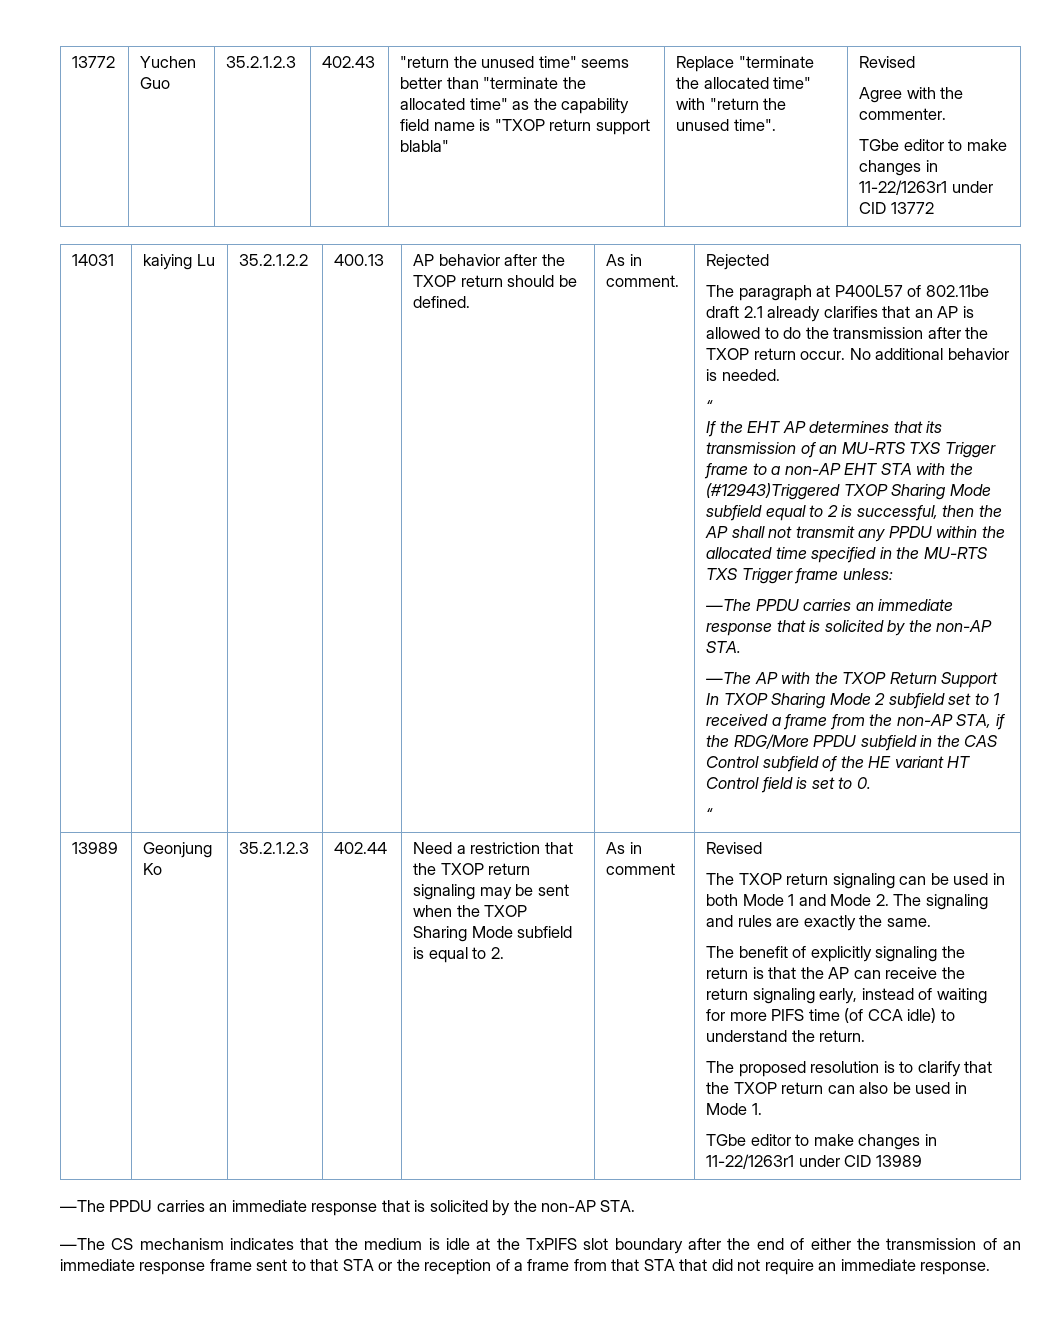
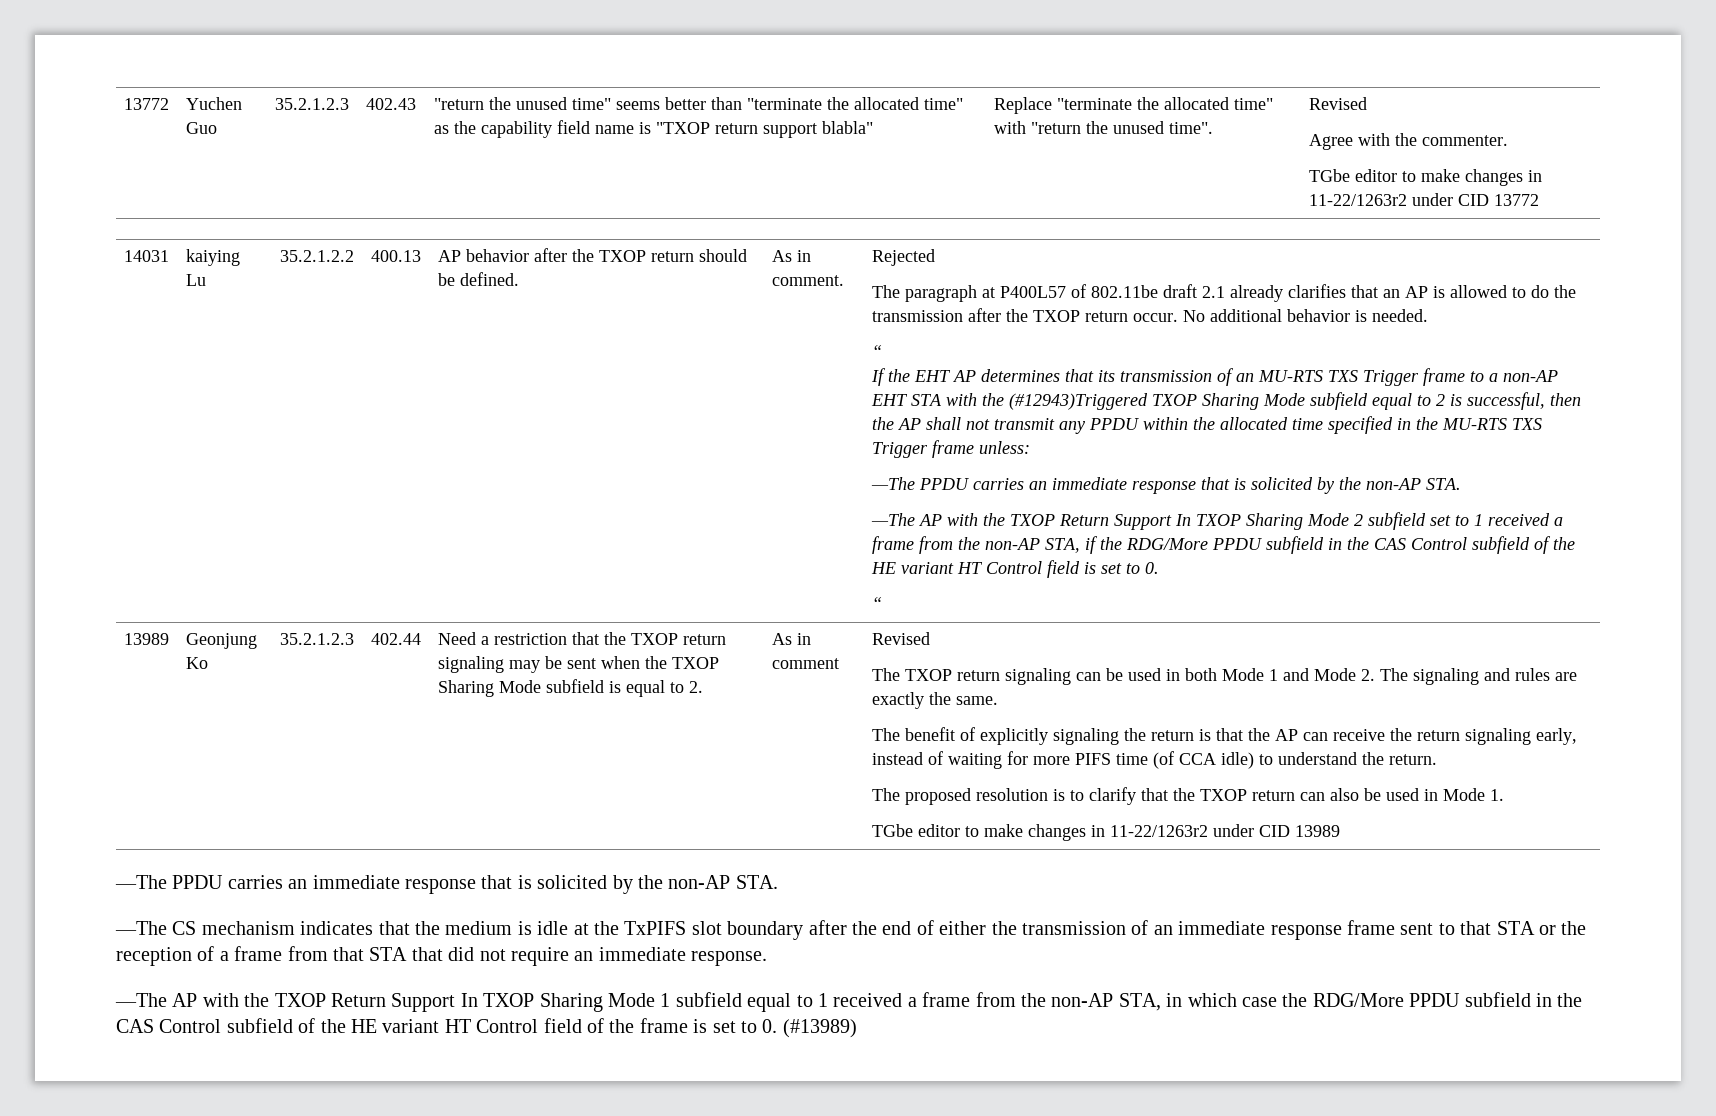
- TGbe editor to make changes in 11-22/1263r1 under CID 13772
+ TGbe editor to make changes in 11-22/1263r2 under CID 13772
- TGbe editor to make changes in 11-22/1263r1 under CID 13989
+ TGbe editor to make changes in 11-22/1263r2 under CID 13989
+ —The AP with the TXOP Return Support In TXOP Sharing Mode 1 subfield equal to 1 received a frame from the non-AP STA, in which case the RDG/More PPDU subfield in the CAS Control subfield of the HE variant HT Control field of the frame is set to 0. (#13989)

